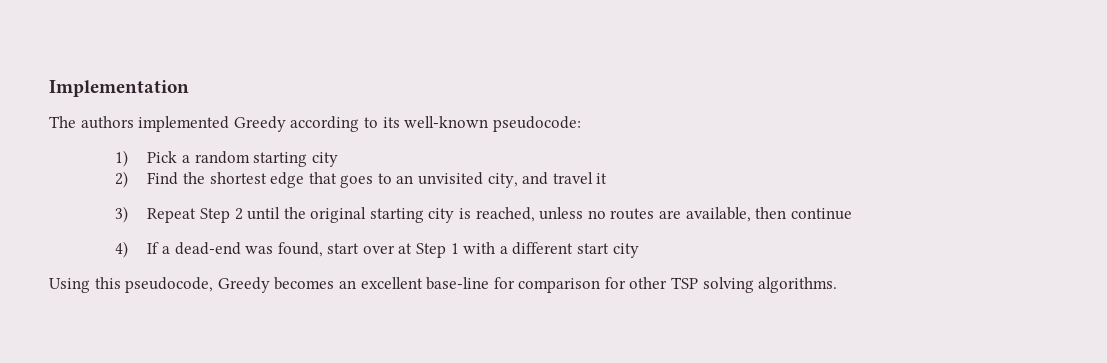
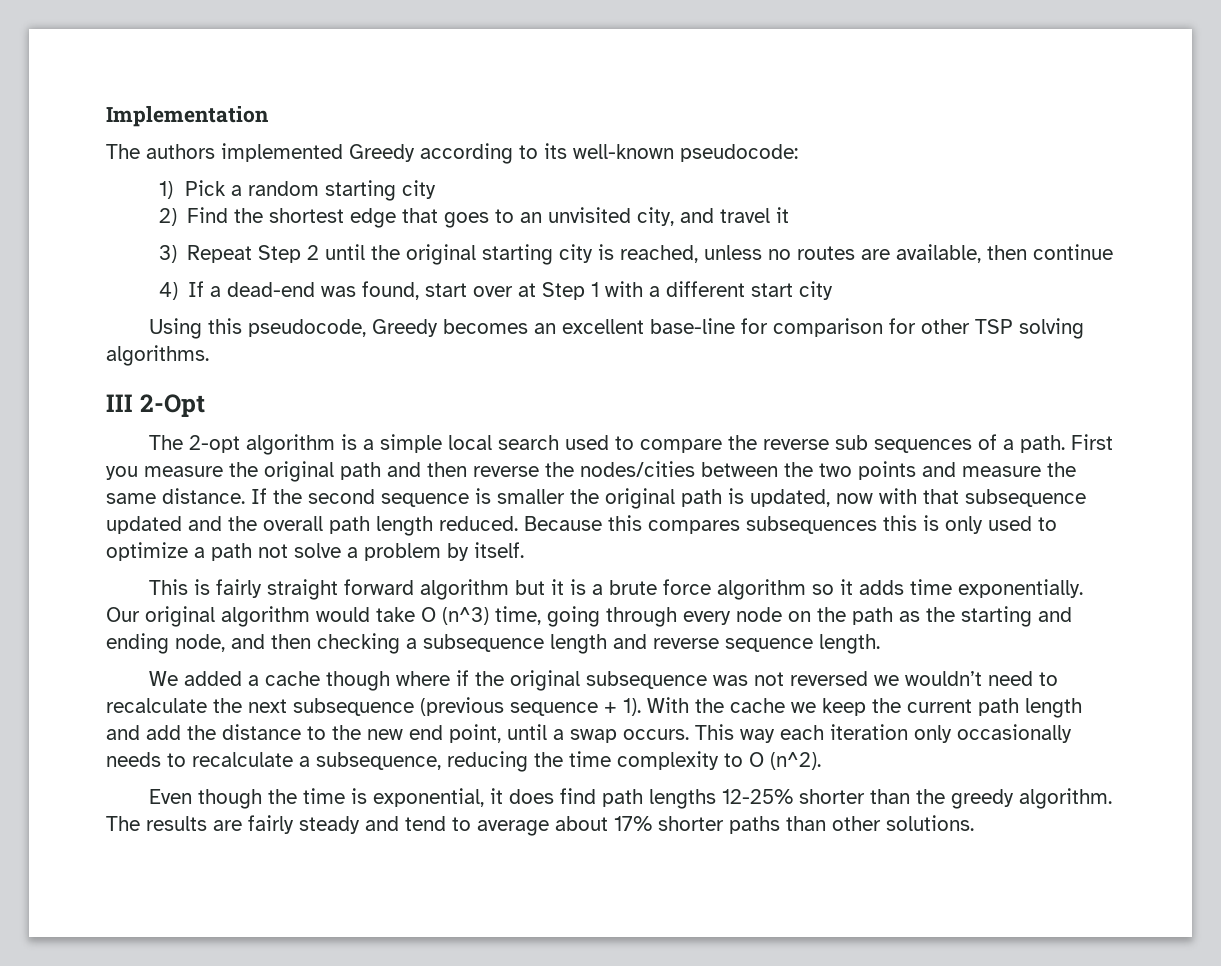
+ III 2-Opt
+ The 2-opt algorithm is a simple local search used to compare the reverse sub sequences of a path. First you measure the original path and then reverse the nodes/cities between the two points and measure the same distance. If the second sequence is smaller the original path is updated, now with that subsequence updated and the overall path length reduced. Because this compares subsequences this is only used to optimize a path not solve a problem by itself.
+ This is fairly straight forward algorithm but it is a brute force algorithm so it adds time exponentially. Our original algorithm would take O (n^3) time, going through every node on the path as the starting and ending node, and then checking a subsequence length and reverse sequence length.
+ We added a cache though where if the original subsequence was not reversed we wouldn’t need to recalculate the next subsequence (previous sequence + 1). With the cache we keep the current path length and add the distance to the new end point, until a swap occurs. This way each iteration only occasionally needs to recalculate a subsequence, reducing the time complexity to O (n^2).
+ Even though the time is exponential, it does find path lengths 12-25% shorter than the greedy algorithm. The results are fairly steady and tend to average about 17% shorter paths than other solutions.

